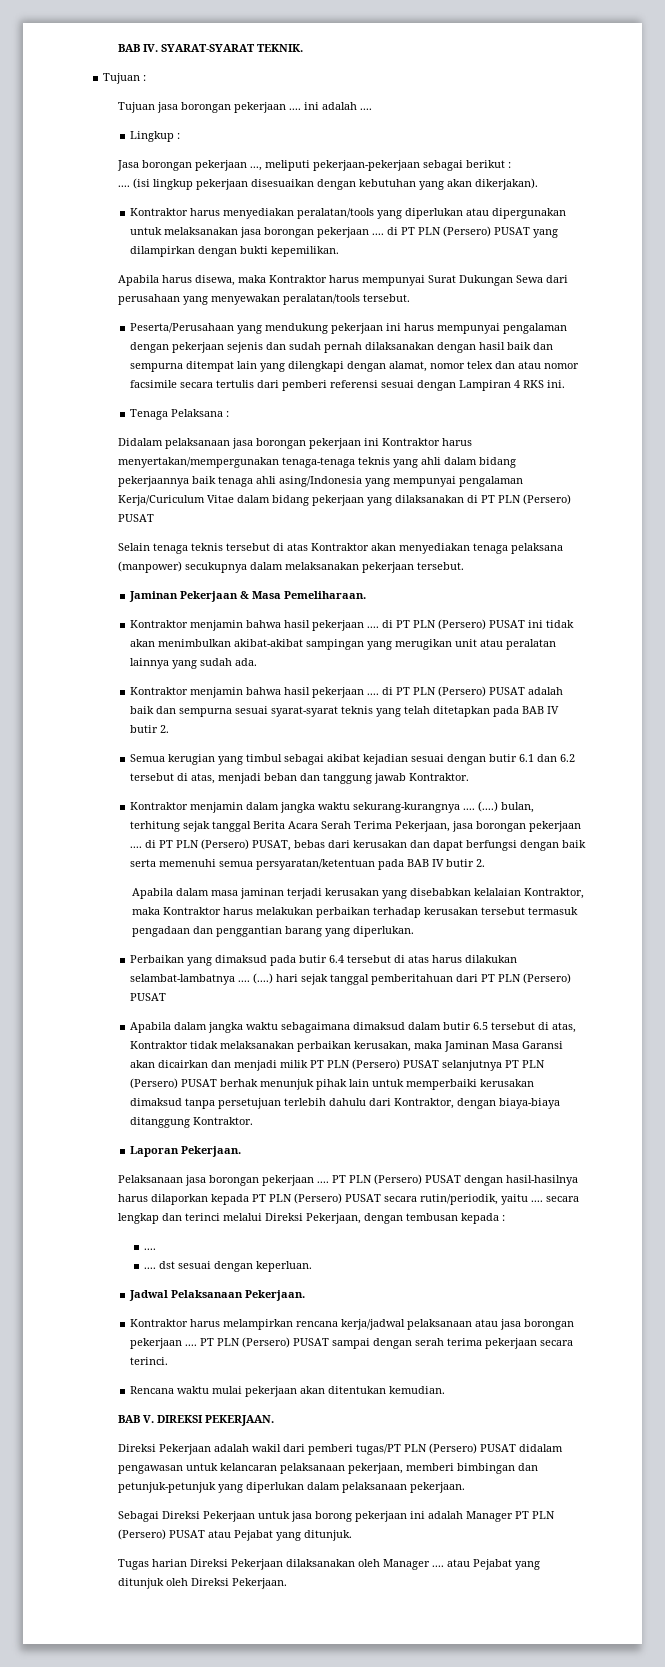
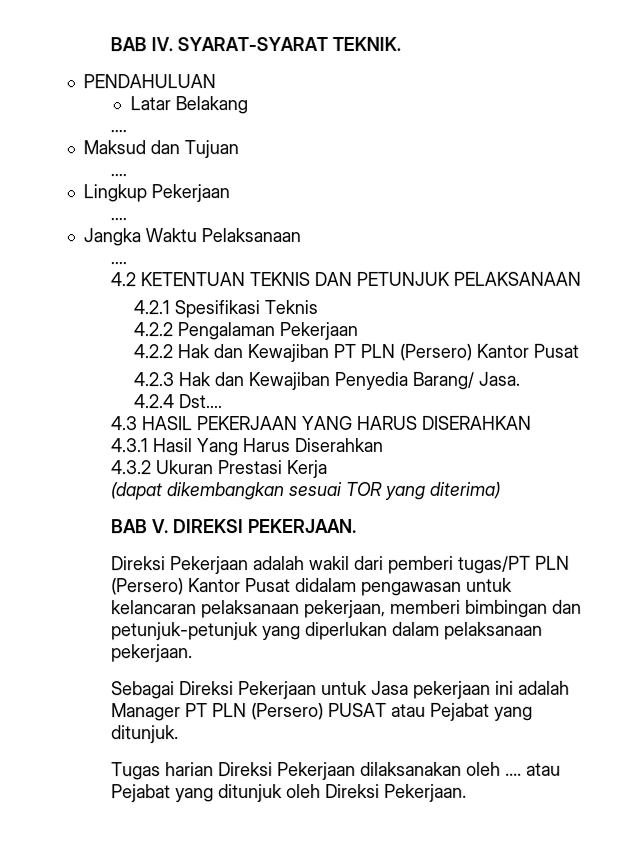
- Tujuan :
- Tujuan jasa borongan pekerjaan .... ini adalah ....
- Lingkup :
- Jasa borongan pekerjaan ..., meliputi pekerjaan-pekerjaan sebagai berikut :
- .... (isi lingkup pekerjaan disesuaikan dengan kebutuhan yang akan dikerjakan).
- Kontraktor harus menyediakan peralatan/tools yang diperlukan atau dipergunakan untuk melaksanakan jasa borongan pekerjaan .... di PT PLN (Persero) PUSAT yang dilampirkan dengan bukti kepemilikan.
- Apabila harus disewa, maka Kontraktor harus mempunyai Surat Dukungan Sewa dari perusahaan yang menyewakan peralatan/tools tersebut.
- Peserta/Perusahaan yang mendukung pekerjaan ini harus mempunyai pengalaman dengan pekerjaan sejenis dan sudah pernah dilaksanakan dengan hasil baik dan sempurna ditempat lain yang dilengkapi dengan alamat, nomor telex dan atau nomor facsimile secara tertulis dari pemberi referensi sesuai dengan Lampiran 4 RKS ini.
- Tenaga Pelaksana :
- Didalam pelaksanaan jasa borongan pekerjaan ini Kontraktor harus menyertakan/mempergunakan tenaga-tenaga teknis yang ahli dalam bidang pekerjaannya baik tenaga ahli asing/Indonesia yang mempunyai pengalaman Kerja/Curiculum Vitae dalam bidang pekerjaan yang dilaksanakan di PT PLN (Persero) PUSAT
- Selain tenaga teknis tersebut di atas Kontraktor akan menyediakan tenaga pelaksana (manpower) secukupnya dalam melaksanakan pekerjaan tersebut.
- Jaminan Pekerjaan & Masa Pemeliharaan.
- Kontraktor menjamin bahwa hasil pekerjaan .... di PT PLN (Persero) PUSAT ini tidak akan menimbulkan akibat-akibat sampingan yang merugikan unit atau peralatan lainnya yang sudah ada.
- Kontraktor menjamin bahwa hasil pekerjaan .... di PT PLN (Persero) PUSAT adalah baik dan sempurna sesuai syarat-syarat teknis yang telah ditetapkan pada BAB IV butir 2.
- Semua kerugian yang timbul sebagai akibat kejadian sesuai dengan butir 6.1 dan 6.2 tersebut di atas, menjadi beban dan tanggung jawab Kontraktor.
- Kontraktor menjamin dalam jangka waktu sekurang-kurangnya .... (....) bulan, terhitung sejak tanggal Berita Acara Serah Terima Pekerjaan, jasa borongan pekerjaan .... di PT PLN (Persero) PUSAT, bebas dari kerusakan dan dapat berfungsi dengan baik serta memenuhi semua persyaratan/ketentuan pada BAB IV butir 2.
- Apabila dalam masa jaminan terjadi kerusakan yang disebabkan kelalaian Kontraktor, maka Kontraktor harus melakukan perbaikan terhadap kerusakan tersebut termasuk pengadaan dan penggantian barang yang diperlukan.
- Perbaikan yang dimaksud pada butir 6.4 tersebut di atas harus dilakukan selambat-lambatnya .... (....) hari sejak tanggal pemberitahuan dari PT PLN (Persero) PUSAT
- Apabila dalam jangka waktu sebagaimana dimaksud dalam butir 6.5 tersebut di atas, Kontraktor tidak melaksanakan perbaikan kerusakan, maka Jaminan Masa Garansi akan dicairkan dan menjadi milik PT PLN (Persero) PUSAT selanjutnya PT PLN (Persero) PUSAT berhak menunjuk pihak lain untuk memperbaiki kerusakan dimaksud tanpa persetujuan terlebih dahulu dari Kontraktor, dengan biaya-biaya ditanggung Kontraktor.
- Laporan Pekerjaan.
- Pelaksanaan jasa borongan pekerjaan .... PT PLN (Persero) PUSAT dengan hasil-hasilnya harus dilaporkan kepada PT PLN (Persero) PUSAT secara rutin/periodik, yaitu .... secara lengkap dan terinci melalui Direksi Pekerjaan, dengan tembusan kepada :
+ PENDAHULUAN
+ Latar Belakang
  ....
- .... dst sesuai dengan keperluan.
- Jadwal Pelaksanaan Pekerjaan.
- Kontraktor harus melampirkan rencana kerja/jadwal pelaksanaan atau jasa borongan pekerjaan .... PT PLN (Persero) PUSAT sampai dengan serah terima pekerjaan secara terinci.
- Rencana waktu mulai pekerjaan akan ditentukan kemudian.
+ Maksud dan Tujuan
+ ....
+ Lingkup Pekerjaan
+ ....
+ Jangka Waktu Pelaksanaan
+ ....
+ 4.2 KETENTUAN TEKNIS DAN PETUNJUK PELAKSANAAN
+ 4.2.1 Spesifikasi Teknis
+ 4.2.2 Pengalaman Pekerjaan
+ 4.2.2 Hak dan Kewajiban PT PLN (Persero) Kantor Pusat
+ 4.2.3 Hak dan Kewajiban Penyedia Barang/ Jasa.
+ 4.2.4 Dst....
+ 4.3 HASIL PEKERJAAN YANG HARUS DISERAHKAN
+ 4.3.1 Hasil Yang Harus Diserahkan
+ 4.3.2 Ukuran Prestasi Kerja
+ (dapat dikembangkan sesuai TOR yang diterima)
- Direksi Pekerjaan adalah wakil dari pemberi tugas/PT PLN (Persero) PUSAT didalam pengawasan untuk kelancaran pelaksanaan pekerjaan, memberi bimbingan dan petunjuk-petunjuk yang diperlukan dalam pelaksanaan pekerjaan.
+ Direksi Pekerjaan adalah wakil dari pemberi tugas/PT PLN (Persero) Kantor Pusat didalam pengawasan untuk kelancaran pelaksanaan pekerjaan, memberi bimbingan dan petunjuk-petunjuk yang diperlukan dalam pelaksanaan pekerjaan.
- Sebagai Direksi Pekerjaan untuk jasa borong pekerjaan ini adalah Manager PT PLN (Persero) PUSAT atau Pejabat yang ditunjuk.
+ Sebagai Direksi Pekerjaan untuk Jasa pekerjaan ini adalah Manager PT PLN (Persero) PUSAT atau Pejabat yang ditunjuk.
- Tugas harian Direksi Pekerjaan dilaksanakan oleh Manager .... atau Pejabat yang ditunjuk oleh Direksi Pekerjaan.
+ Tugas harian Direksi Pekerjaan dilaksanakan oleh .... atau Pejabat yang ditunjuk oleh Direksi Pekerjaan.

